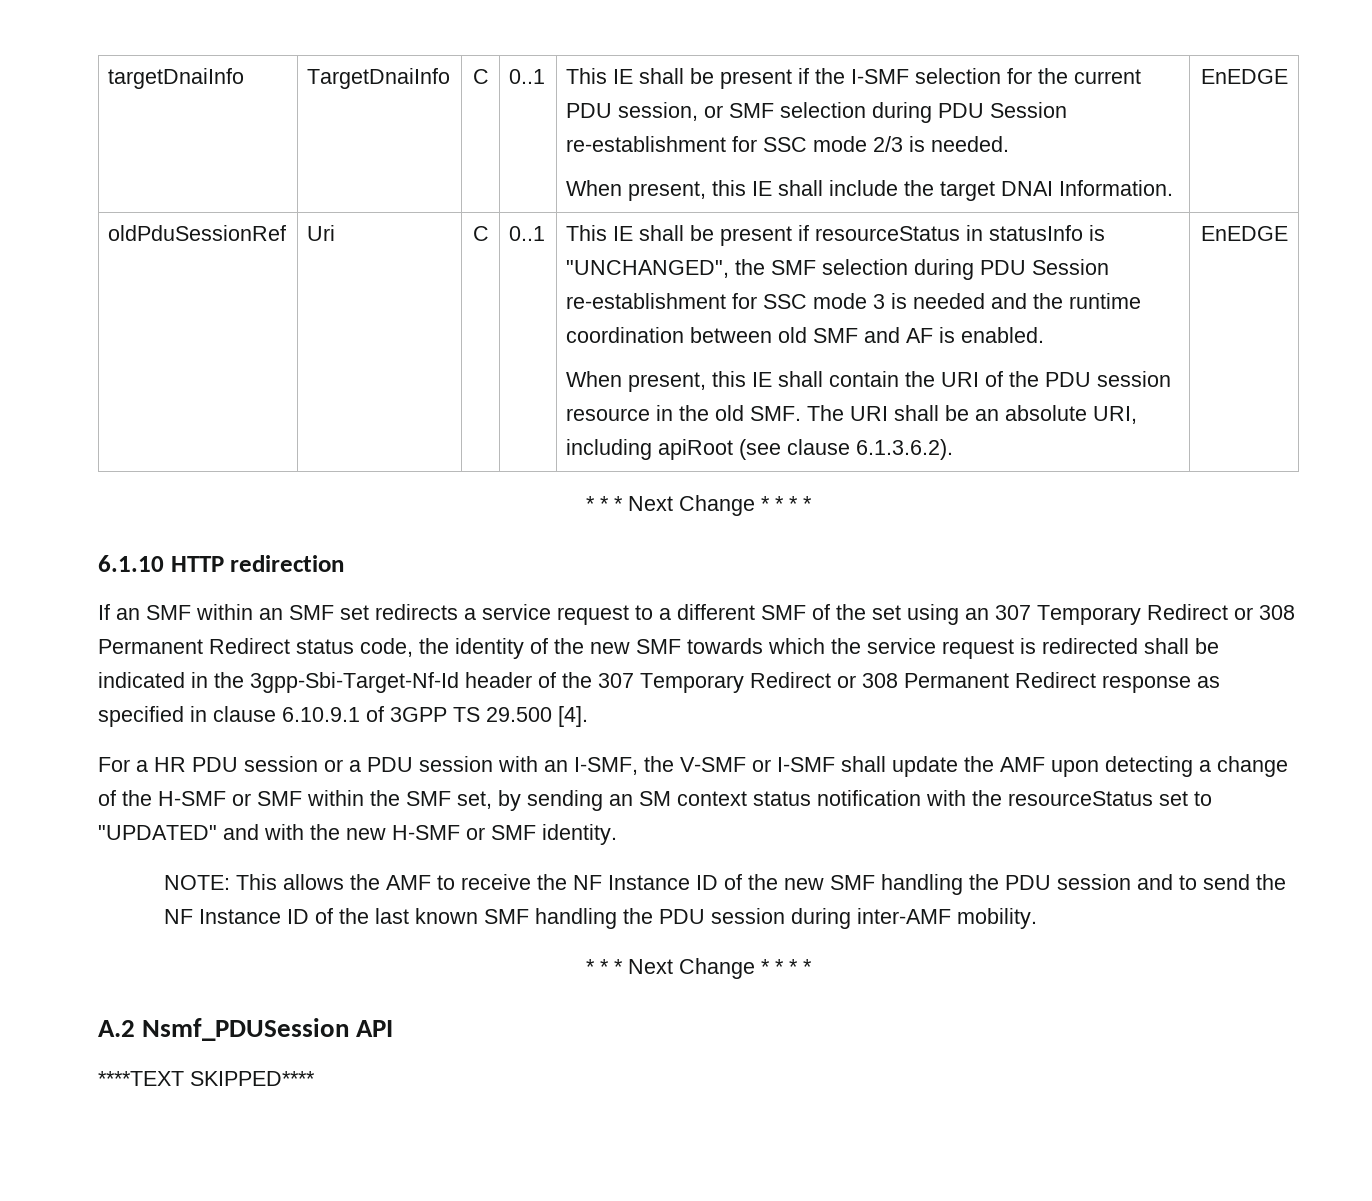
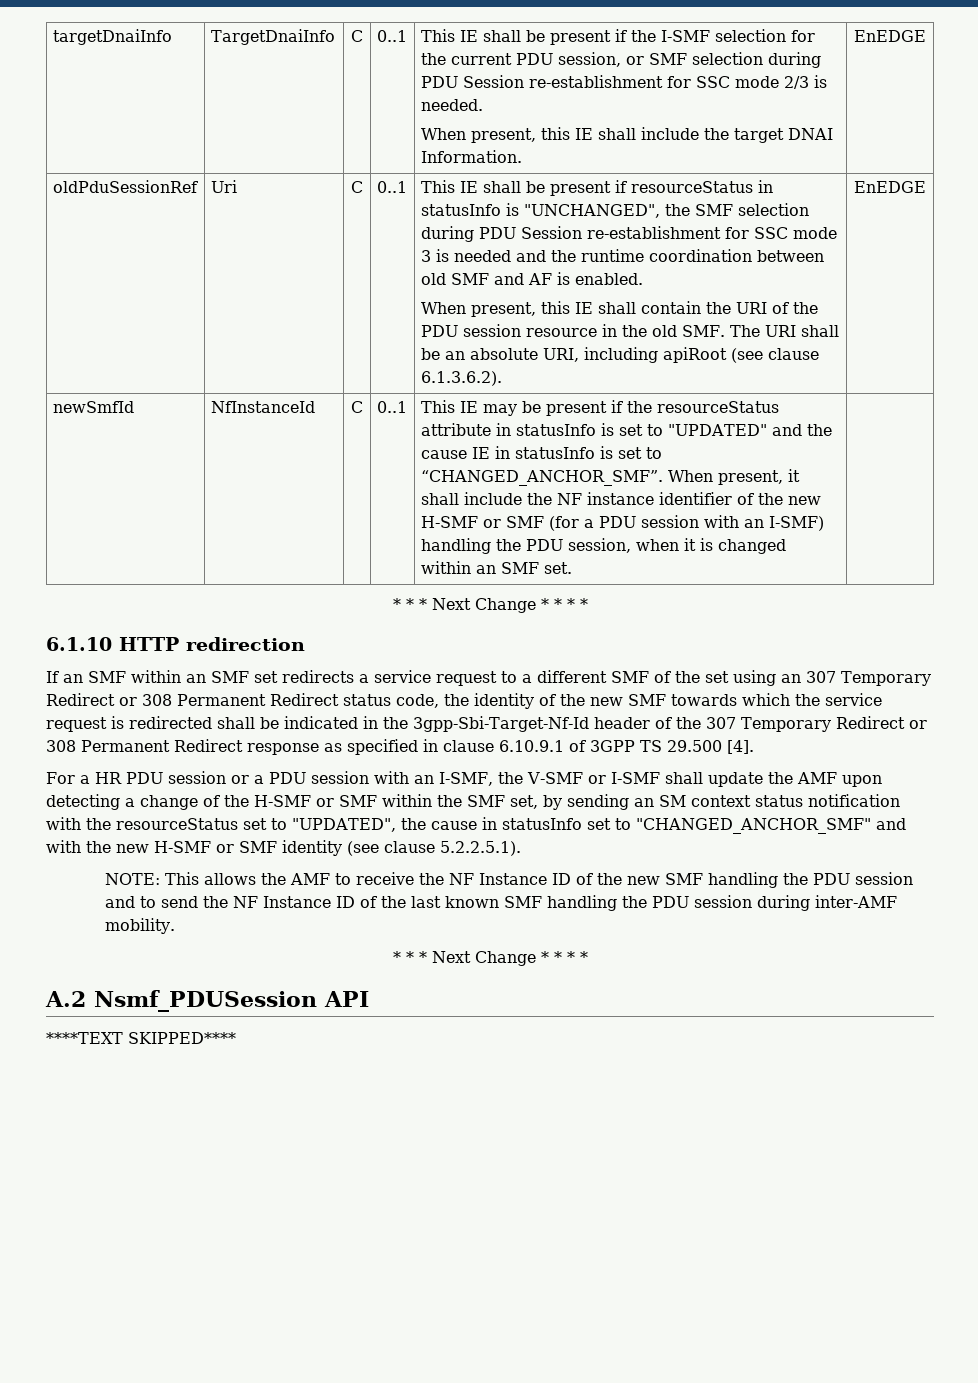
+ newSmfId | NfInstanceId | C | 0..1 | This IE may be present if the resourceStatus attribute in statusInfo is set to "UPDATED" and the cause IE in statusInfo is set to “CHANGED_ANCHOR_SMF”. When present, it shall include the NF instance identifier of the new H-SMF or SMF (for a PDU session with an I-SMF) handling the PDU session, when it is changed within an SMF set.
- For a HR PDU session or a PDU session with an I-SMF, the V-SMF or I-SMF shall update the AMF upon detecting a change of the H-SMF or SMF within the SMF set, by sending an SM context status notification with the resourceStatus set to "UPDATED" and with the new H-SMF or SMF identity.
+ For a HR PDU session or a PDU session with an I-SMF, the V-SMF or I-SMF shall update the AMF upon detecting a change of the H-SMF or SMF within the SMF set, by sending an SM context status notification with the resourceStatus set to "UPDATED", the cause in statusInfo set to "CHANGED_ANCHOR_SMF" and with the new H-SMF or SMF identity (see clause 5.2.2.5.1).

